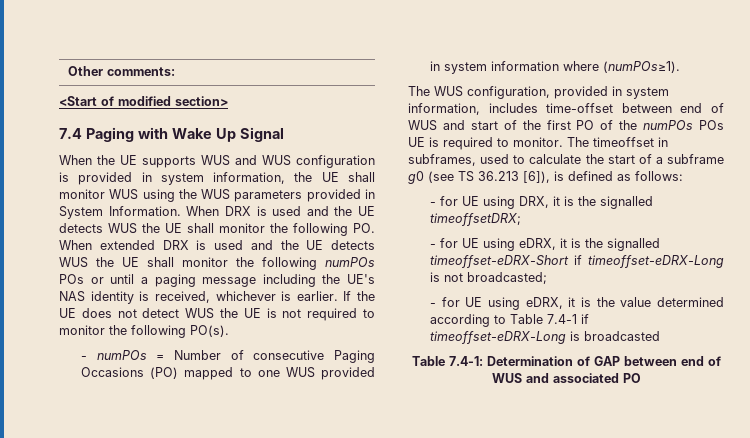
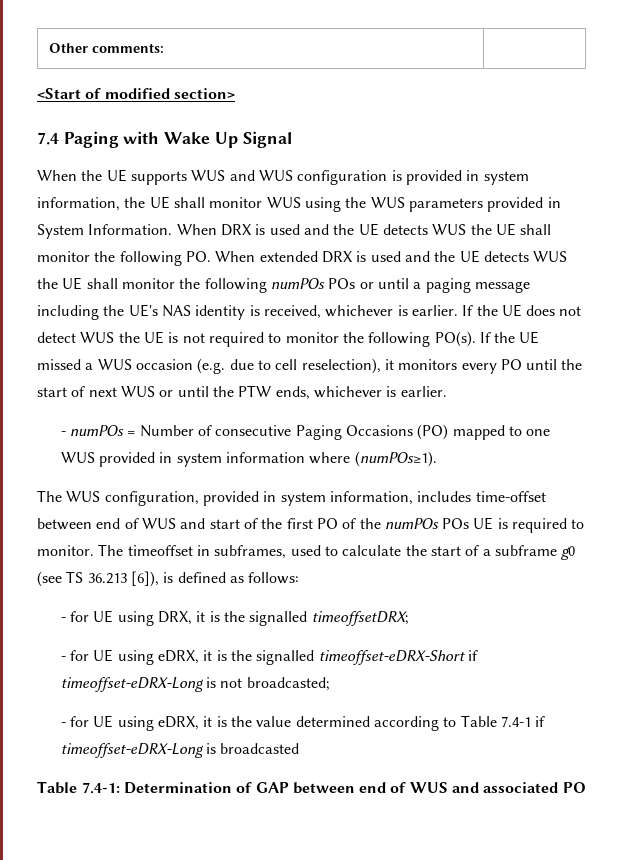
+ If the UE missed a WUS occasion (e.g. due to cell reselection), it monitors every PO until the start of next WUS or until the PTW ends, whichever is earlier.

